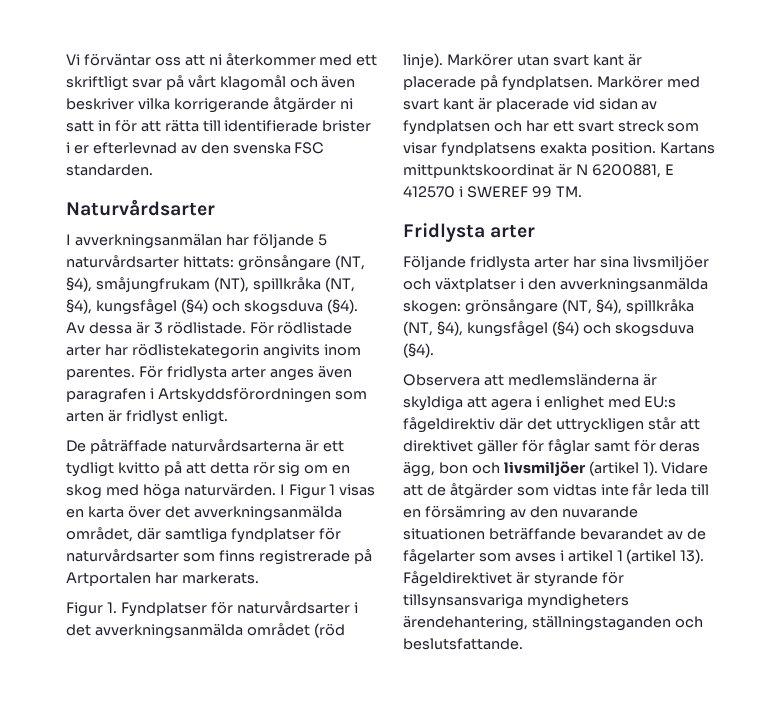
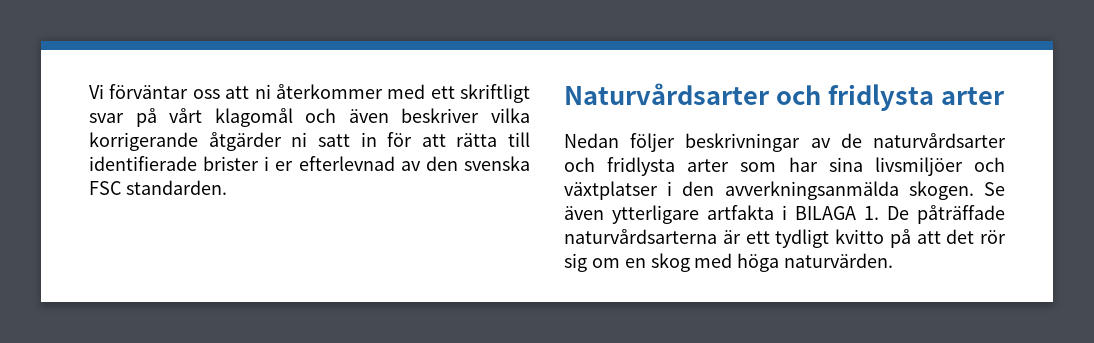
- Naturvårdsarter
- I avverkningsanmälan har följande 5 naturvårdsarter hittats: grönsångare (NT, §4), småjungfrukam (NT), spillkråka (NT, §4), kungsfågel (§4) och skogsduva (§4). Av dessa är 3 rödlistade. För rödlistade arter har rödlistekategorin angivits inom parentes. För fridlysta arter anges även paragrafen i Artskyddsförordningen som arten är fridlyst enligt.
- De påträffade naturvårdsarterna är ett tydligt kvitto på att detta rör sig om en skog med höga naturvärden. I Figur 1 visas en karta över det avverkningsanmälda området, där samtliga fyndplatser för naturvårdsarter som finns registrerade på Artportalen har markerats.
- Figur 1. Fyndplatser för naturvårdsarter i det avverkningsanmälda området (röd linje). Markörer utan svart kant är placerade på fyndplatsen. Markörer med svart kant är placerade vid sidan av fyndplatsen och har ett svart streck som visar fyndplatsens exakta position. Kartans mittpunktskoordinat är N 6200881, E 412570 i SWEREF 99 TM.
- Fridlysta arter
- Följande fridlysta arter har sina livsmiljöer och växtplatser i den avverkningsanmälda skogen: grönsångare (NT, §4), spillkråka (NT, §4), kungsfågel (§4) och skogsduva (§4).
- Observera att medlemsländerna är skyldiga att agera i enlighet med EU:s fågeldirektiv där det uttryckligen står att direktivet gäller för fåglar samt för deras ägg, bon och livsmiljöer (artikel 1). Vidare att de åtgärder som vidtas inte får leda till en försämring av den nuvarande situationen beträffande bevarandet av de fågelarter som avses i artikel 1 (artikel 13). Fågeldirektivet är styrande för tillsynsansvariga myndigheters ärendehantering, ställningstaganden och beslutsfattande.
+ Naturvårdsarter och fridlysta arter
+ Nedan följer beskrivningar av de naturvårdsarter och fridlysta arter som har sina livsmiljöer och växtplatser i den avverkningsanmälda skogen. Se även ytterligare artfakta i BILAGA 1. De påträffade naturvårdsarterna är ett tydligt kvitto på att det rör sig om en skog med höga naturvärden.

